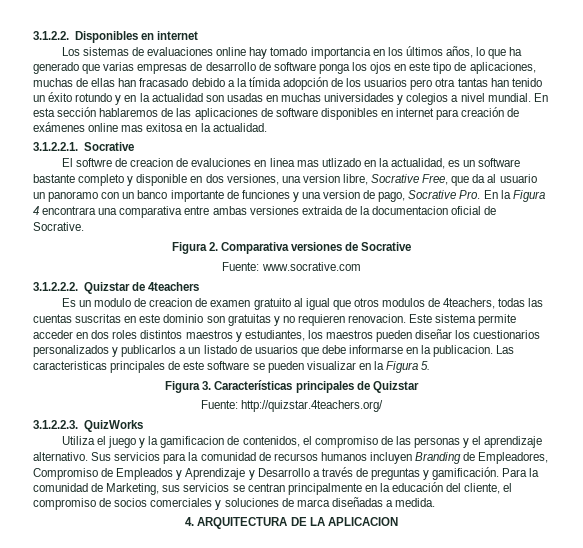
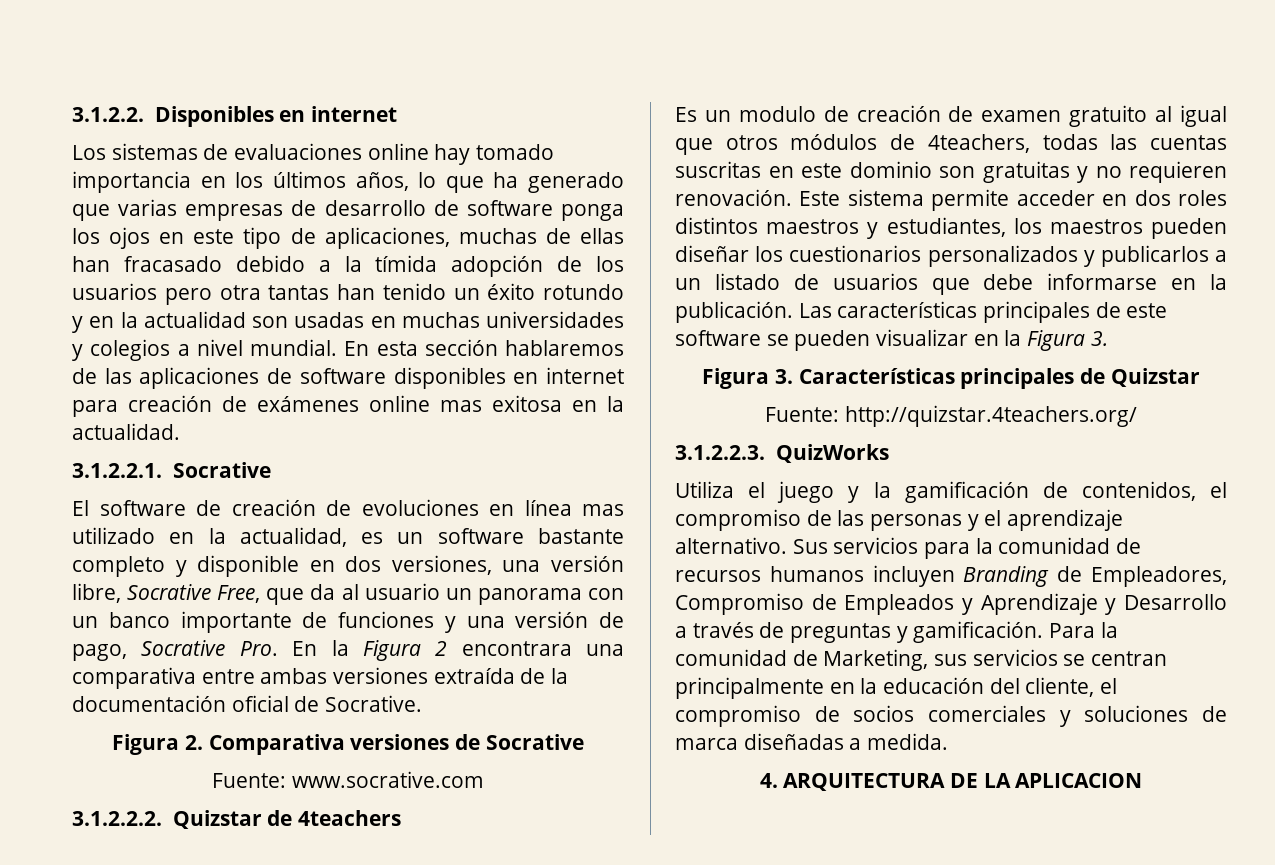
- El softwre de creacion de evaluciones en linea mas utlizado en la actualidad, es un software bastante completo y disponible en dos versiones, una version libre, Socrative Free, que da al usuario un panoramo con un banco importante de funciones y una version de pago, Socrative Pro. En la Figura 4 encontrara una comparativa entre ambas versiones extraida de la documentacion oficial de Socrative.
+ El software de creación de evoluciones en línea mas utilizado en la actualidad, es un software bastante completo y disponible en dos versiones, una versión libre, Socrative Free, que da al usuario un panorama con un banco importante de funciones y una versión de pago, Socrative Pro. En la Figura 2 encontrara una comparativa entre ambas versiones extraída de la documentación oficial de Socrative.
- Es un modulo de creacion de examen gratuito al igual que otros modulos de 4teachers, todas las cuentas suscritas en este dominio son gratuitas y no requieren renovacion.
+ Es un modulo de creación de examen gratuito al igual que otros módulos de 4teachers, todas las cuentas suscritas en este dominio son gratuitas y no requieren renovación.
- Este sistema permite acceder en dos roles distintos maestros y estudiantes, los maestros pueden diseñar los cuestionarios personalizados y publicarlos a un listado de usuarios que debe informarse en la publicacion. Las caracteristicas principales de este software se pueden visualizar en la Figura 5.
+ Este sistema permite acceder en dos roles distintos maestros y estudiantes, los maestros pueden diseñar los cuestionarios personalizados y publicarlos a un listado de usuarios que debe informarse en la publicación. Las características principales de este software se pueden visualizar en la Figura 3.
- Utiliza el juego y la gamificacion de contenidos, el compromiso de las personas y el aprendizaje alternativo.
+ Utiliza el juego y la gamificación de contenidos, el compromiso de las personas y el aprendizaje alternativo.

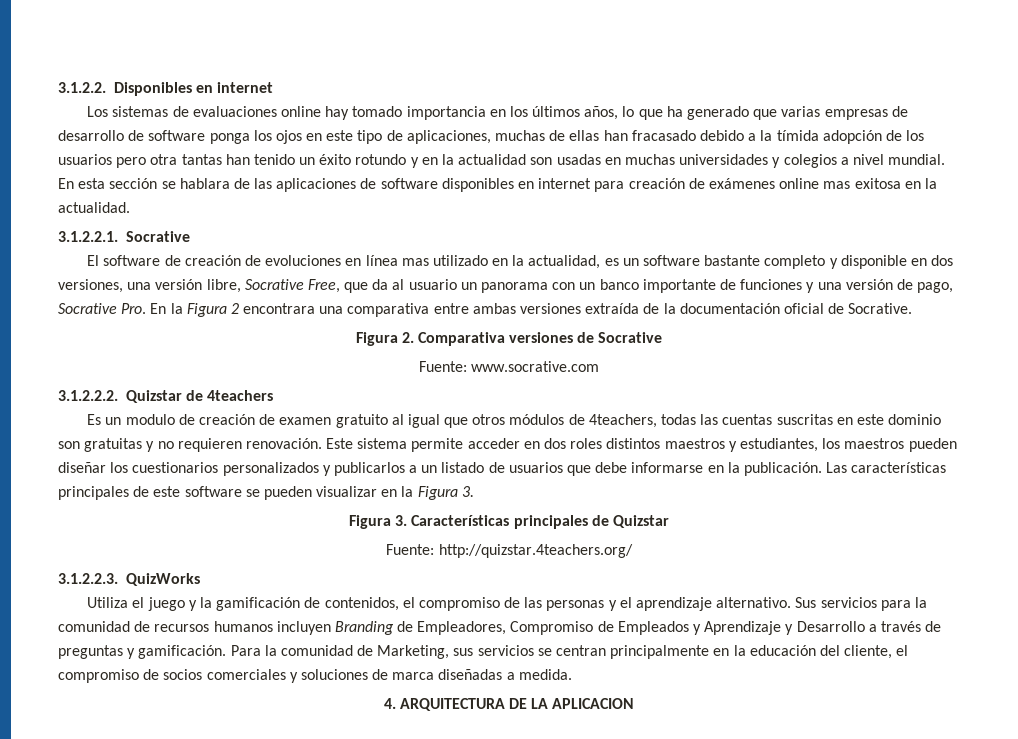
- En esta sección hablaremos de las aplicaciones de software disponibles en internet para creación de exámenes online mas exitosa en la actualidad.
+ En esta sección se hablara de las aplicaciones de software disponibles en internet para creación de exámenes online mas exitosa en la actualidad.

